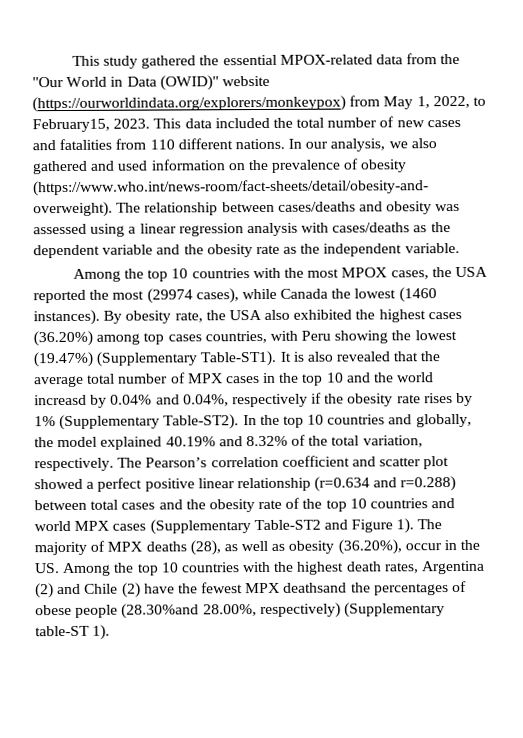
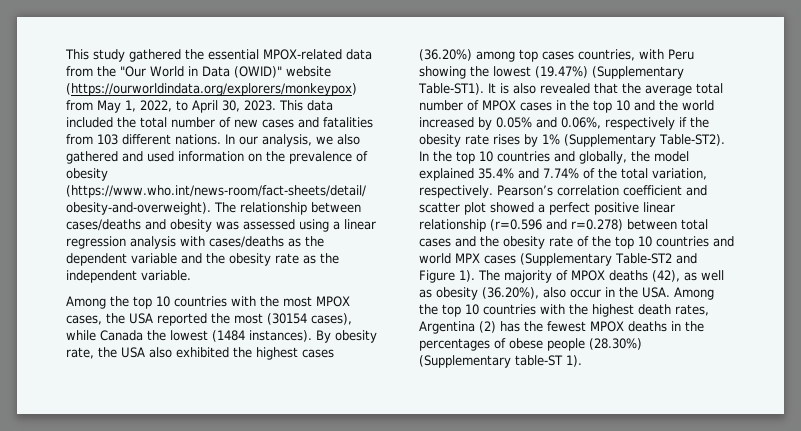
- This study gathered the essential MPOX-related data from the "Our World in Data (OWID)" website (https://ourworldindata.org/explorers/monkeypox) from May 1, 2022, to February15, 2023.
+ This study gathered the essential MPOX-related data from the "Our World in Data (OWID)" website (https://ourworldindata.org/explorers/monkeypox) from May 1, 2022, to April 30, 2023.
- This data included the total number of new cases and fatalities from 110 different nations.
+ This data included the total number of new cases and fatalities from 103 different nations.
- Among the top 10 countries with the most MPOX cases, the USA reported the most (29974 cases), while Canada the lowest (1460 instances).
+ Among the top 10 countries with the most MPOX cases, the USA reported the most (30154 cases), while Canada the lowest (1484 instances).
- It is also revealed that the average total number of MPX cases in the top 10 and the world increasd by 0.04% and 0.04%, respectively if the obesity rate rises by 1% (Supplementary Table-ST2).
+ It is also revealed that the average total number of MPOX cases in the top 10 and the world increased by 0.05% and 0.06%, respectively if the obesity rate rises by 1% (Supplementary Table-ST2).
- In the top 10 countries and globally, the model explained 40.19% and 8.32% of the total variation, respectively.
+ In the top 10 countries and globally, the model explained 35.4% and 7.74% of the total variation, respectively.
- The Pearson’s correlation coefficient and scatter plot showed a perfect positive linear relationship (r=0.634 and r=0.288) between total cases and the obesity rate of the top 10 countries and world MPX cases (Supplementary Table-ST2 and Figure 1).
+ Pearson’s correlation coefficient and scatter plot showed a perfect positive linear relationship (r=0.596 and r=0.278) between total cases and the obesity rate of the top 10 countries and world MPX cases (Supplementary Table-ST2 and Figure 1).
- The majority of MPX deaths (28), as well as obesity (36.20%), occur in the US. Among the top 10 countries with the highest death rates, Argentina (2) and Chile (2) have the fewest MPX deathsand the percentages of obese people (28.30%and 28.00%, respectively) (Supplementary table-ST 1).
+ The majority of MPOX deaths (42), as well as obesity (36.20%), also occur in the USA. Among the top 10 countries with the highest death rates, Argentina (2) has the fewest MPOX deaths in the percentages of obese people (28.30%) (Supplementary table-ST 1).

